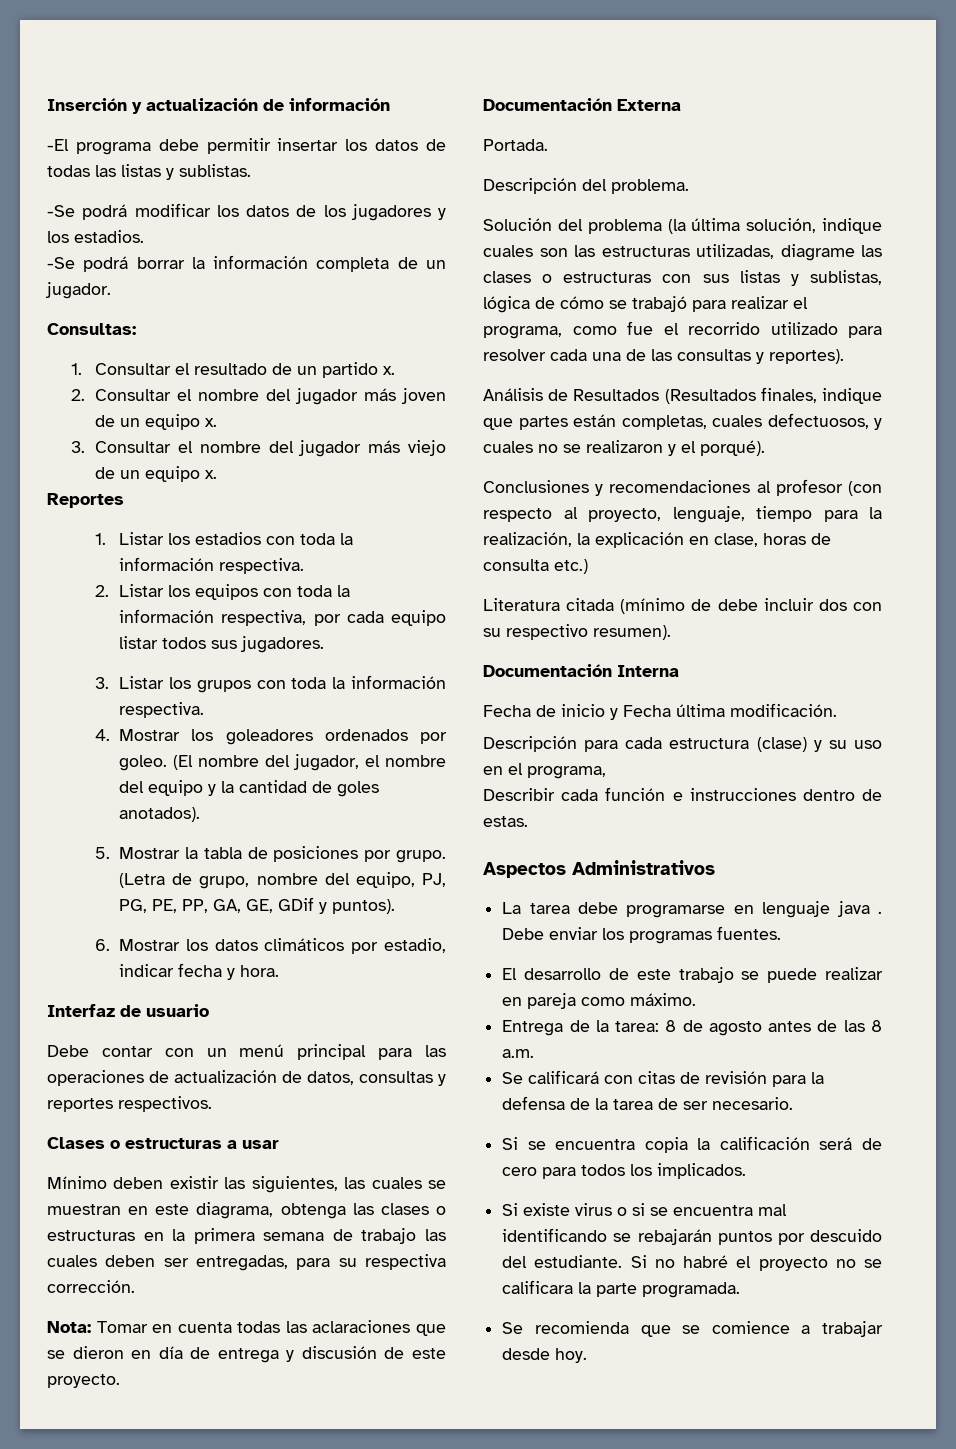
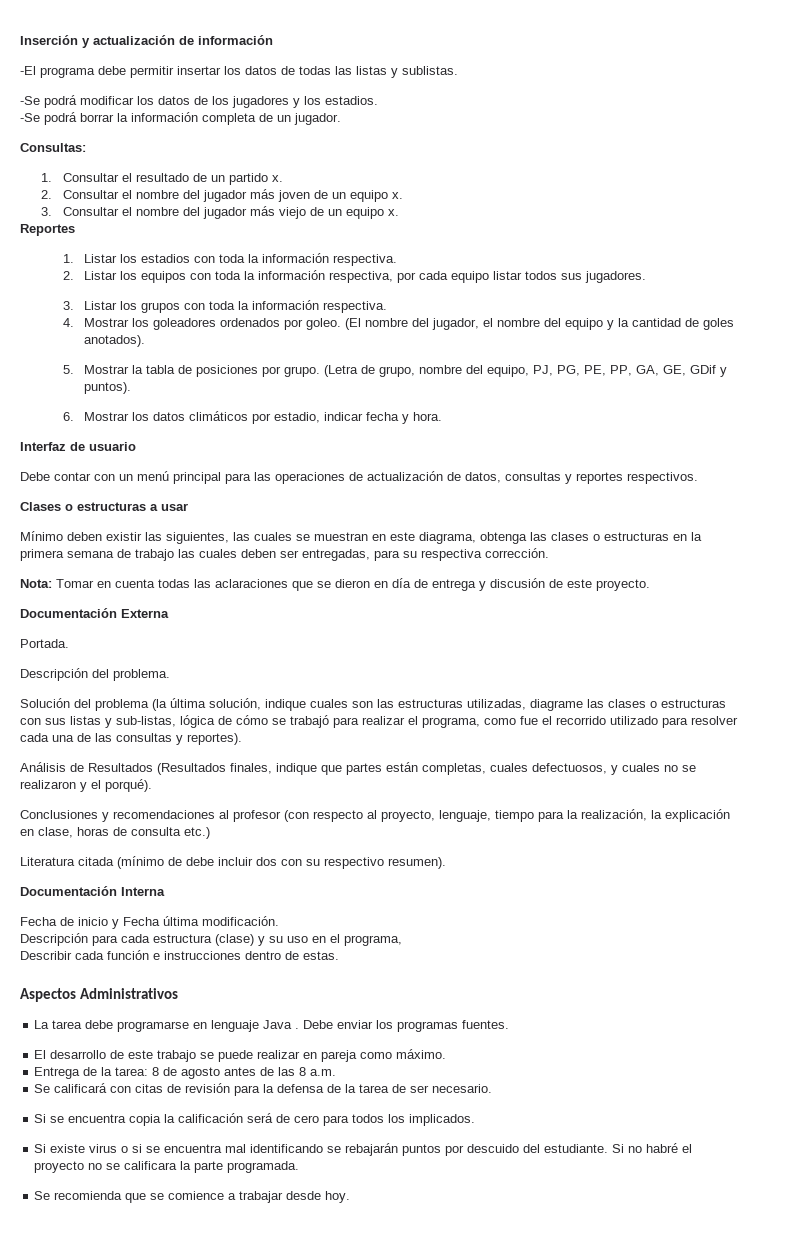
- Solución del problema (la última solución, indique cuales son las estructuras utilizadas, diagrame las clases o estructuras con sus listas y sublistas, lógica de cómo se trabajó para realizar el programa, como fue el recorrido utilizado para resolver cada una de las consultas y reportes).
+ Solución del problema (la última solución, indique cuales son las estructuras utilizadas, diagrame las clases o estructuras con sus listas y sub-listas, lógica de cómo se trabajó para realizar el programa, como fue el recorrido utilizado para resolver cada una de las consultas y reportes).
- La tarea debe programarse en lenguaje java .
+ La tarea debe programarse en lenguaje Java .

